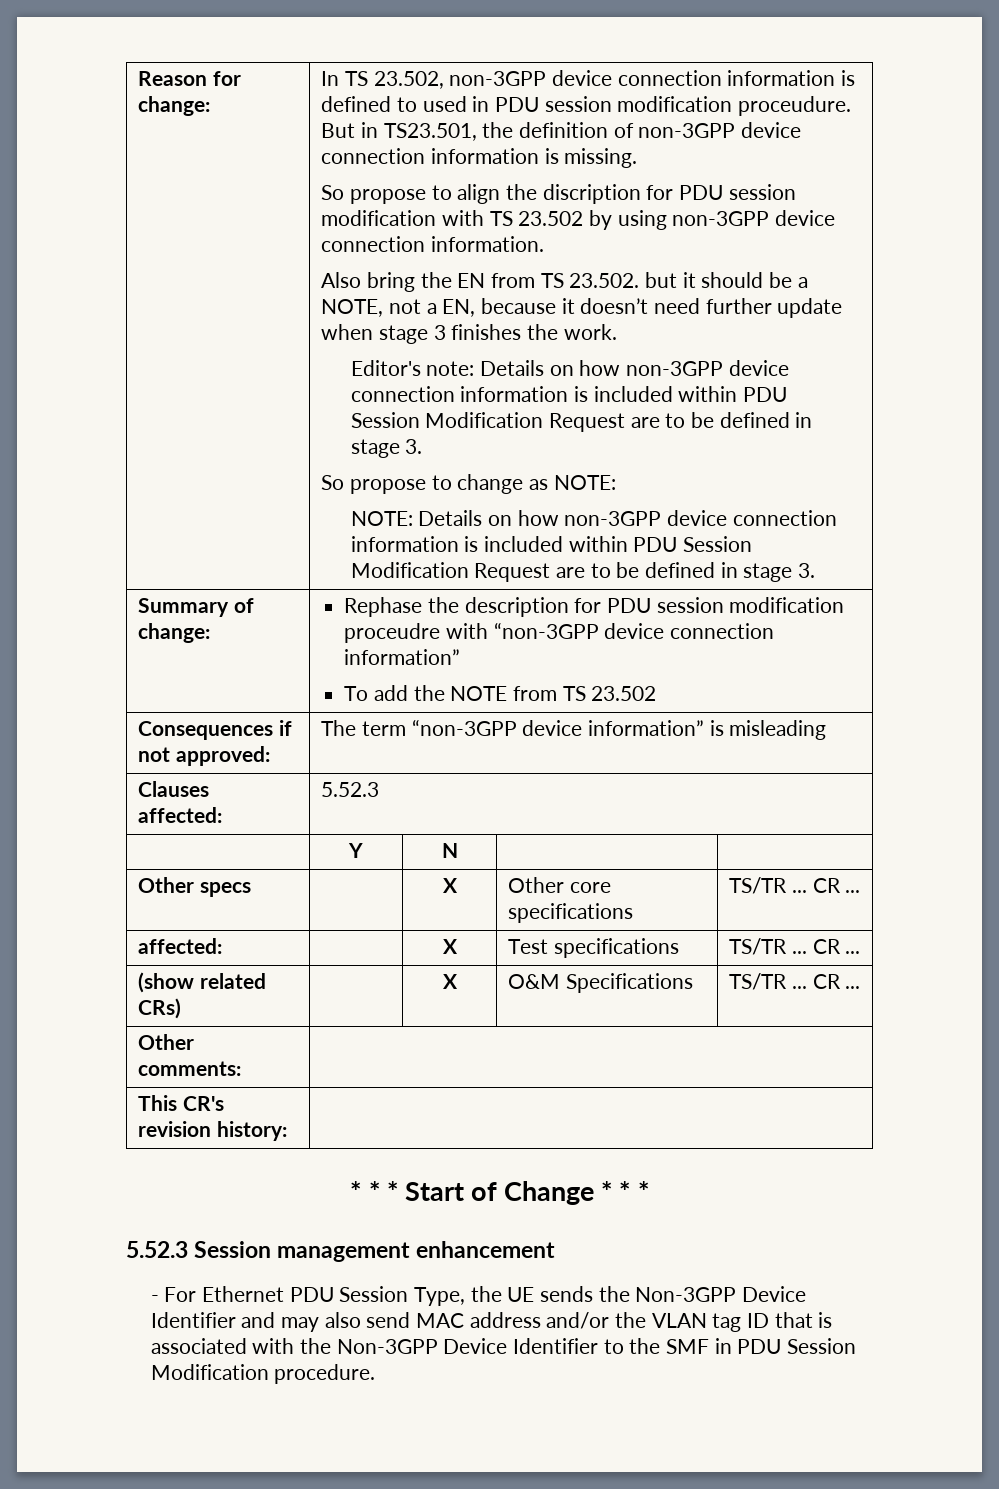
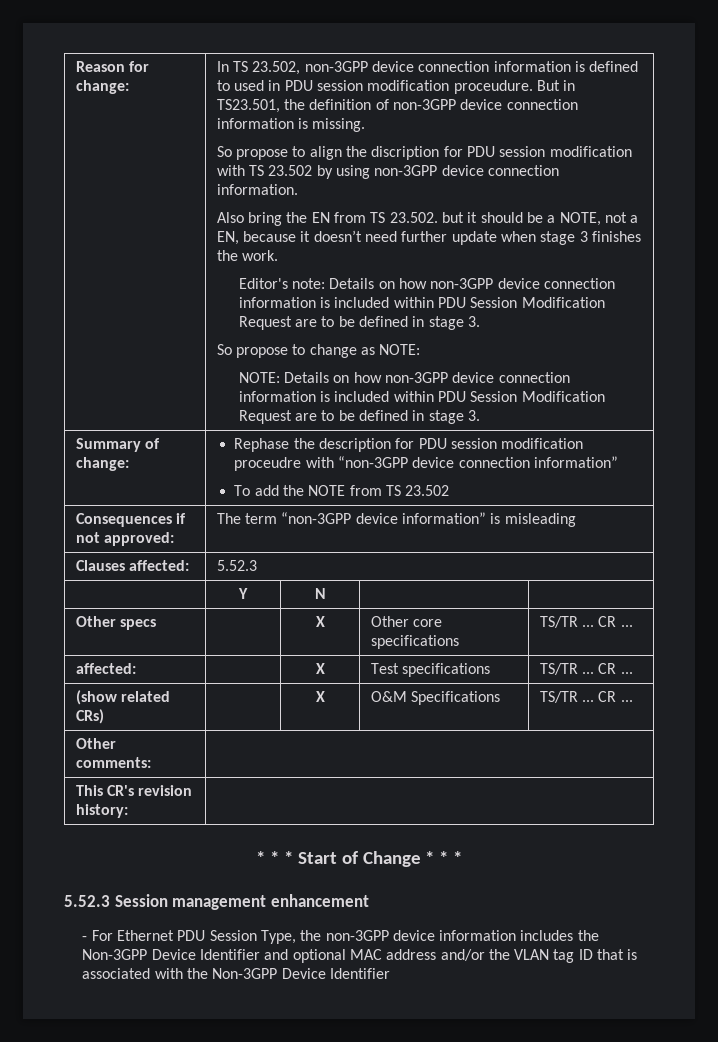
- - For Ethernet PDU Session Type, the UE sends the Non-3GPP Device Identifier and may also send MAC address and/or the VLAN tag ID that is associated with the Non-3GPP Device Identifier to the SMF in PDU Session Modification procedure.
+ - For Ethernet PDU Session Type, the non-3GPP device information includes the Non-3GPP Device Identifier and optional MAC address and/or the VLAN tag ID that is associated with the Non-3GPP Device Identifier

